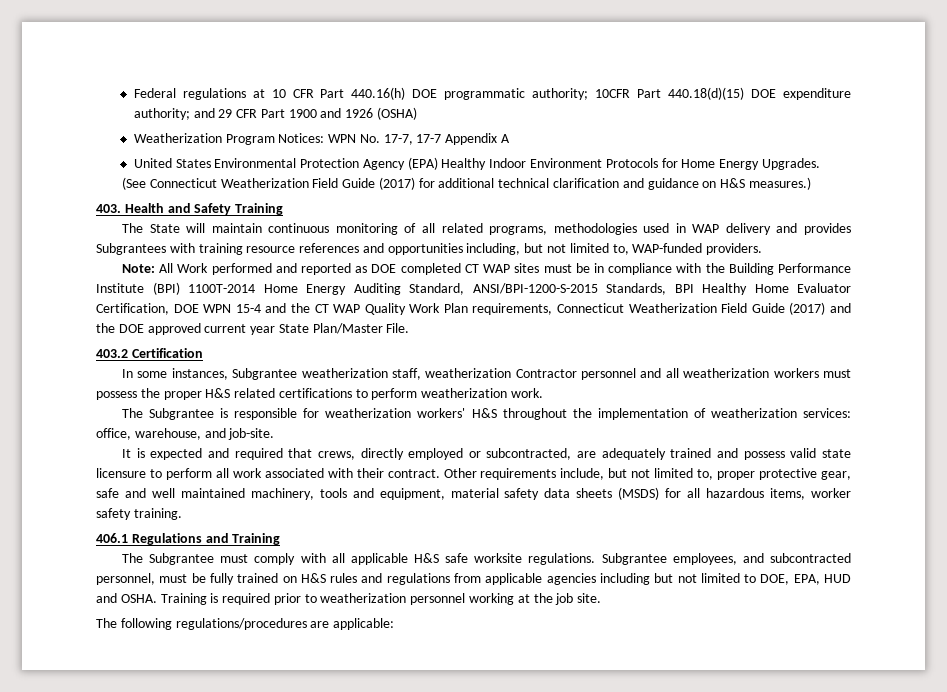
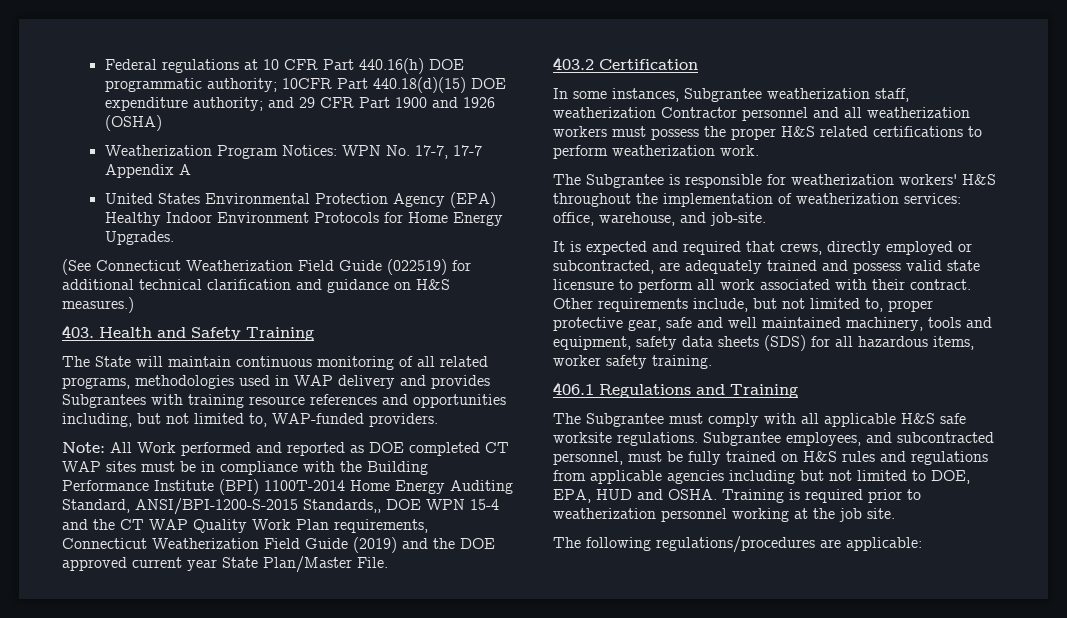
- (See Connecticut Weatherization Field Guide (2017) for additional technical clarification and guidance on H&S measures.)
+ (See Connecticut Weatherization Field Guide (022519) for additional technical clarification and guidance on H&S measures.)
- Note: All Work performed and reported as DOE completed CT WAP sites must be in compliance with the Building Performance Institute (BPI) 1100T-2014 Home Energy Auditing Standard, ANSI/BPI-1200-S-2015 Standards, BPI Healthy Home Evaluator Certification, DOE WPN 15-4 and the CT WAP Quality Work Plan requirements, Connecticut Weatherization Field Guide (2017) and the DOE approved current year State Plan/Master File.
+ Note: All Work performed and reported as DOE completed CT WAP sites must be in compliance with the Building Performance Institute (BPI) 1100T-2014 Home Energy Auditing Standard, ANSI/BPI-1200-S-2015 Standards,, DOE WPN 15-4 and the CT WAP Quality Work Plan requirements, Connecticut Weatherization Field Guide (2019) and the DOE approved current year State Plan/Master File.
- Other requirements include, but not limited to, proper protective gear, safe and well maintained machinery, tools and equipment, material safety data sheets (MSDS) for all hazardous items, worker safety training.
+ Other requirements include, but not limited to, proper protective gear, safe and well maintained machinery, tools and equipment, safety data sheets (SDS) for all hazardous items, worker safety training.

